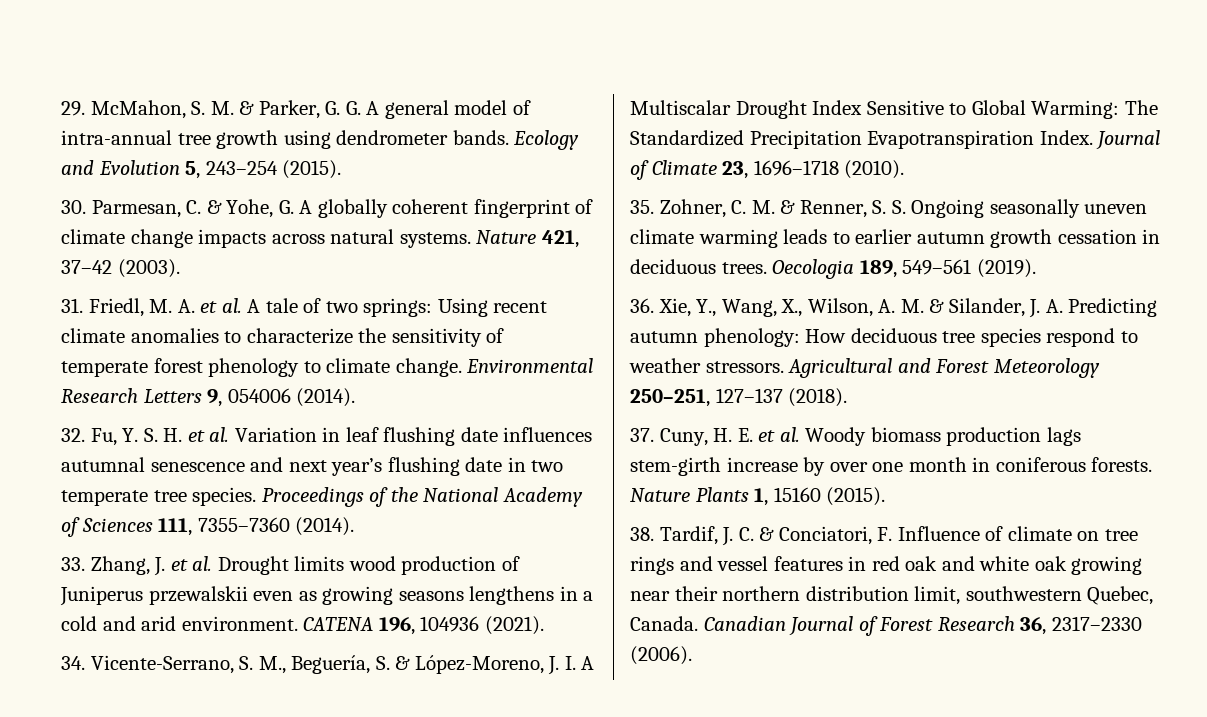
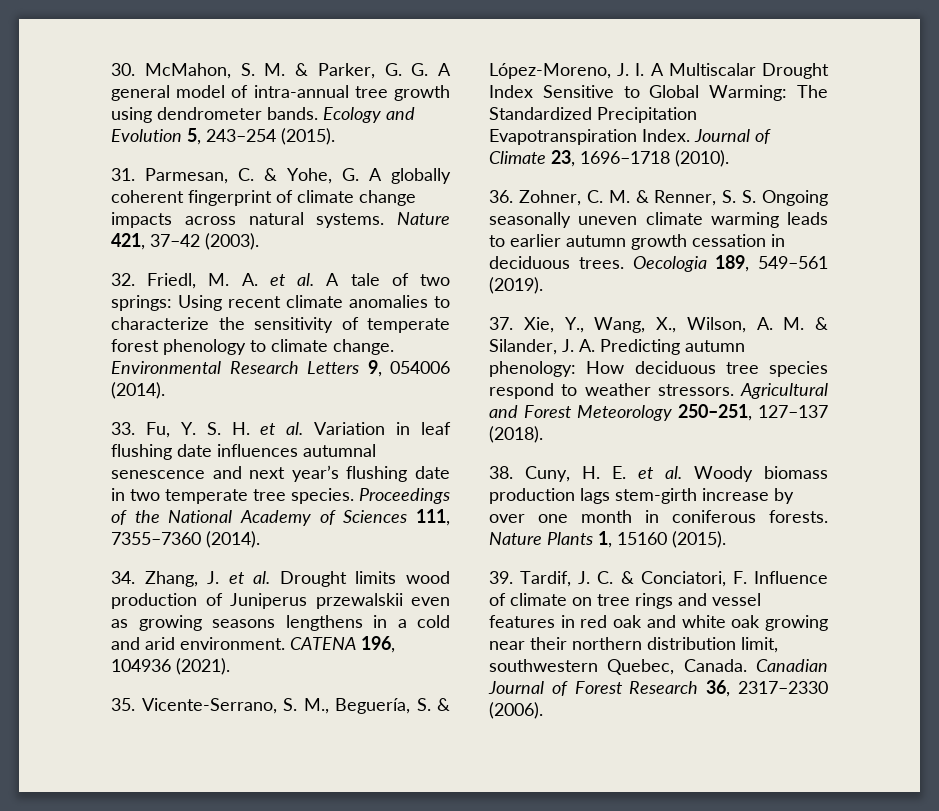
- 29. McMahon, S. M. & Parker, G. G. A general model of intra-annual tree growth using dendrometer bands.
+ 30. McMahon, S. M. & Parker, G. G. A general model of intra-annual tree growth using dendrometer bands.
- 30. Parmesan, C. & Yohe, G. A globally coherent fingerprint of climate change impacts across natural systems.
+ 31. Parmesan, C. & Yohe, G. A globally coherent fingerprint of climate change impacts across natural systems.
- 31. Friedl, M. A. et al. A tale of two springs: Using recent climate anomalies to characterize the sensitivity of temperate forest phenology to climate change.
+ 32. Friedl, M. A. et al. A tale of two springs: Using recent climate anomalies to characterize the sensitivity of temperate forest phenology to climate change.
- 32. Fu, Y. S. H. et al. Variation in leaf flushing date influences autumnal senescence and next year’s flushing date in two temperate tree species.
+ 33. Fu, Y. S. H. et al. Variation in leaf flushing date influences autumnal senescence and next year’s flushing date in two temperate tree species.
- 33. Zhang, J. et al. Drought limits wood production of Juniperus przewalskii even as growing seasons lengthens in a cold and arid environment.
+ 34. Zhang, J. et al. Drought limits wood production of Juniperus przewalskii even as growing seasons lengthens in a cold and arid environment.
- 34. Vicente-Serrano, S. M., Beguería, S. & López-Moreno, J. I. A Multiscalar Drought Index Sensitive to Global Warming: The Standardized Precipitation Evapotranspiration Index.
+ 35. Vicente-Serrano, S. M., Beguería, S. & López-Moreno, J. I. A Multiscalar Drought Index Sensitive to Global Warming: The Standardized Precipitation Evapotranspiration Index.
- 35. Zohner, C. M. & Renner, S. S. Ongoing seasonally uneven climate warming leads to earlier autumn growth cessation in deciduous trees.
+ 36. Zohner, C. M. & Renner, S. S. Ongoing seasonally uneven climate warming leads to earlier autumn growth cessation in deciduous trees.
- 36. Xie, Y., Wang, X., Wilson, A. M. & Silander, J. A. Predicting autumn phenology: How deciduous tree species respond to weather stressors.
+ 37. Xie, Y., Wang, X., Wilson, A. M. & Silander, J. A. Predicting autumn phenology: How deciduous tree species respond to weather stressors.
- 37. Cuny, H. E. et al. Woody biomass production lags stem-girth increase by over one month in coniferous forests.
+ 38. Cuny, H. E. et al. Woody biomass production lags stem-girth increase by over one month in coniferous forests.
- 38. Tardif, J. C. & Conciatori, F. Influence of climate on tree rings and vessel features in red oak and white oak growing near their northern distribution limit, southwestern Quebec, Canada.
+ 39. Tardif, J. C. & Conciatori, F. Influence of climate on tree rings and vessel features in red oak and white oak growing near their northern distribution limit, southwestern Quebec, Canada.

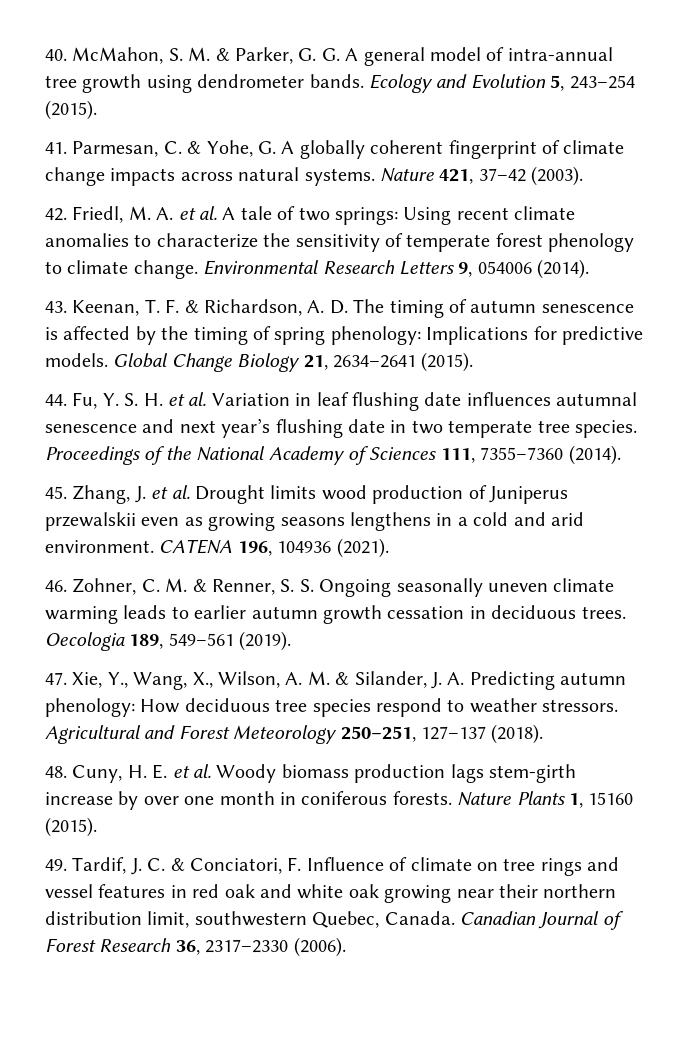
- 30. McMahon, S. M. & Parker, G. G. A general model of intra-annual tree growth using dendrometer bands.
+ 40. McMahon, S. M. & Parker, G. G. A general model of intra-annual tree growth using dendrometer bands.
- 31. Parmesan, C. & Yohe, G. A globally coherent fingerprint of climate change impacts across natural systems.
+ 41. Parmesan, C. & Yohe, G. A globally coherent fingerprint of climate change impacts across natural systems.
- 32. Friedl, M. A. et al. A tale of two springs: Using recent climate anomalies to characterize the sensitivity of temperate forest phenology to climate change.
+ 42. Friedl, M. A. et al. A tale of two springs: Using recent climate anomalies to characterize the sensitivity of temperate forest phenology to climate change.
- 33. Fu, Y. S. H. et al. Variation in leaf flushing date influences autumnal senescence and next year’s flushing date in two temperate tree species.
+ 43. Keenan, T. F. & Richardson, A. D. The timing of autumn senescence is affected by the timing of spring phenology: Implications for predictive models. Global Change Biology 21, 2634–2641 (2015).
+ 44. Fu, Y. S. H. et al. Variation in leaf flushing date influences autumnal senescence and next year’s flushing date in two temperate tree species.
- 34. Zhang, J. et al. Drought limits wood production of Juniperus przewalskii even as growing seasons lengthens in a cold and arid environment.
+ 45. Zhang, J. et al. Drought limits wood production of Juniperus przewalskii even as growing seasons lengthens in a cold and arid environment.
- 35. Vicente-Serrano, S. M., Beguería, S. & López-Moreno, J. I. A Multiscalar Drought Index Sensitive to Global Warming: The Standardized Precipitation Evapotranspiration Index. Journal of Climate 23, 1696–1718 (2010).
- 36. Zohner, C. M. & Renner, S. S. Ongoing seasonally uneven climate warming leads to earlier autumn growth cessation in deciduous trees.
+ 46. Zohner, C. M. & Renner, S. S. Ongoing seasonally uneven climate warming leads to earlier autumn growth cessation in deciduous trees.
- 37. Xie, Y., Wang, X., Wilson, A. M. & Silander, J. A. Predicting autumn phenology: How deciduous tree species respond to weather stressors.
+ 47. Xie, Y., Wang, X., Wilson, A. M. & Silander, J. A. Predicting autumn phenology: How deciduous tree species respond to weather stressors.
- 38. Cuny, H. E. et al. Woody biomass production lags stem-girth increase by over one month in coniferous forests.
+ 48. Cuny, H. E. et al. Woody biomass production lags stem-girth increase by over one month in coniferous forests.
- 39. Tardif, J. C. & Conciatori, F. Influence of climate on tree rings and vessel features in red oak and white oak growing near their northern distribution limit, southwestern Quebec, Canada.
+ 49. Tardif, J. C. & Conciatori, F. Influence of climate on tree rings and vessel features in red oak and white oak growing near their northern distribution limit, southwestern Quebec, Canada.

